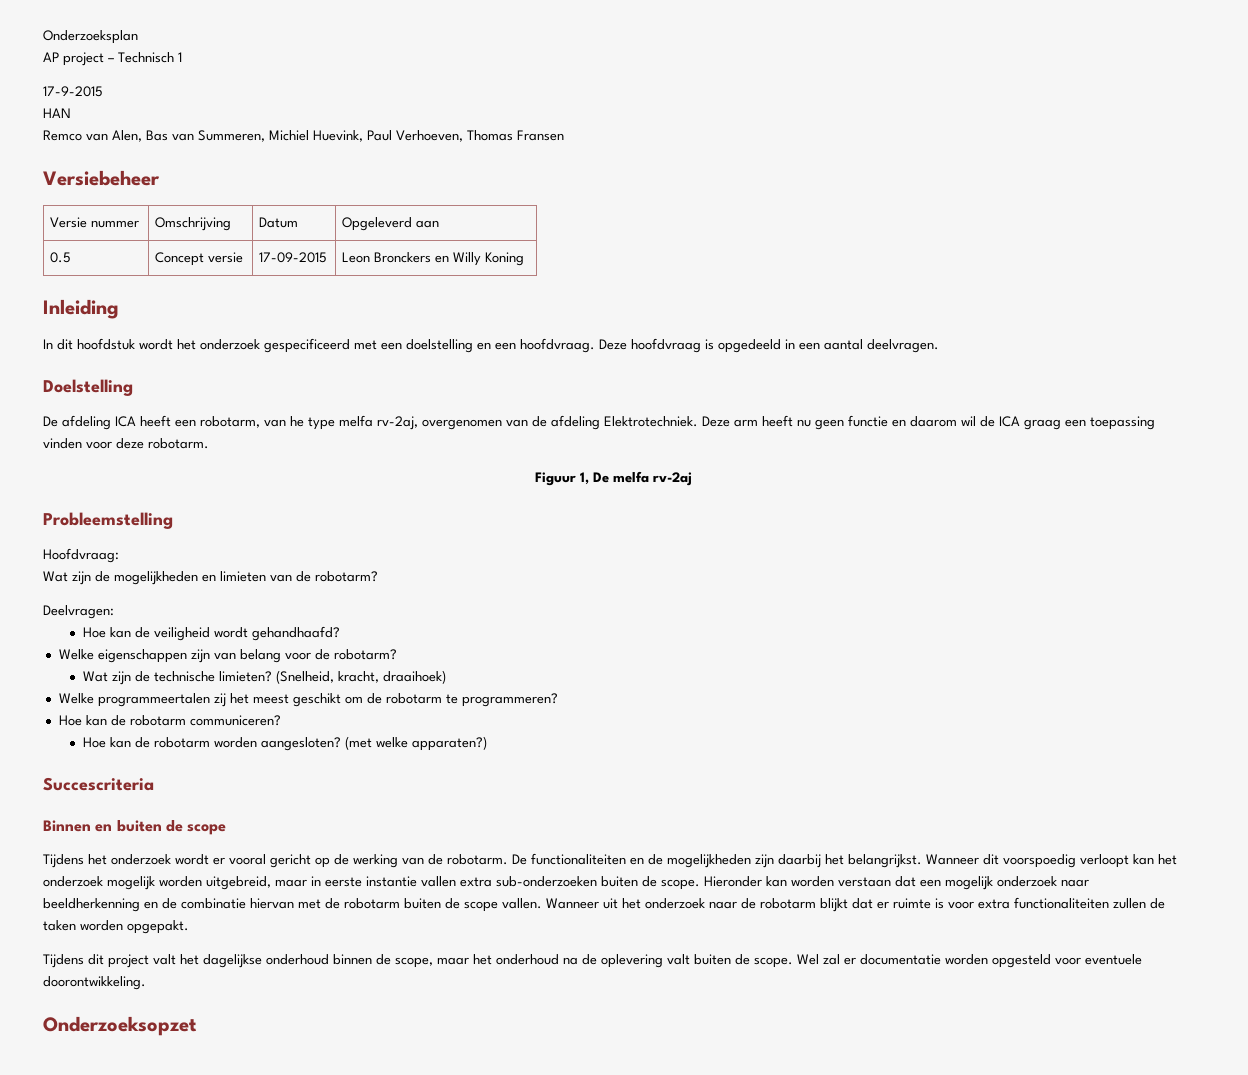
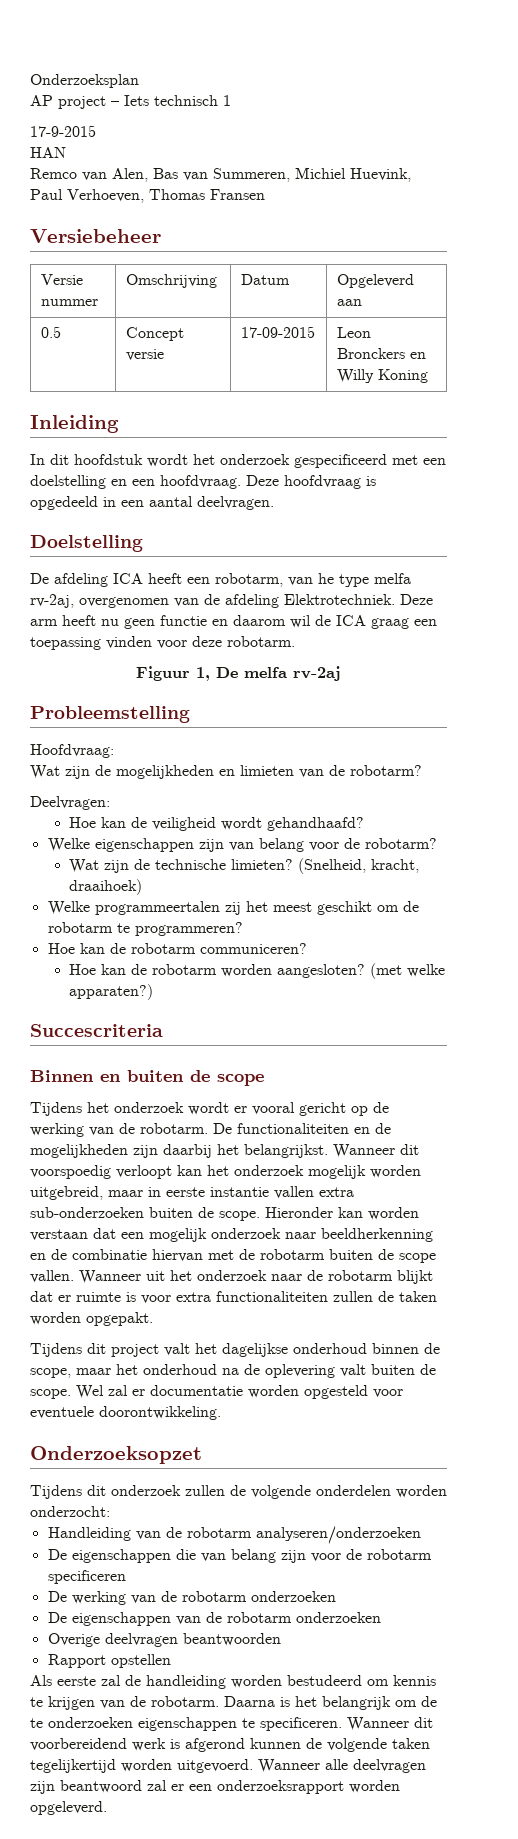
- AP project – Technisch 1
+ AP project – Iets technisch 1
+ Tijdens dit onderzoek zullen de volgende onderdelen worden onderzocht:
+ Handleiding van de robotarm analyseren/onderzoeken
+ De eigenschappen die van belang zijn voor de robotarm specificeren
+ De werking van de robotarm onderzoeken
+ De eigenschappen van de robotarm onderzoeken
+ Overige deelvragen beantwoorden
+ Rapport opstellen
+ Als eerste zal de handleiding worden bestudeerd om kennis te krijgen van de robotarm. Daarna is het belangrijk om de te onderzoeken eigenschappen te specificeren. Wanneer dit voorbereidend werk is afgerond kunnen de volgende taken tegelijkertijd worden uitgevoerd. Wanneer alle deelvragen zijn beantwoord zal er een onderzoeksrapport worden opgeleverd.

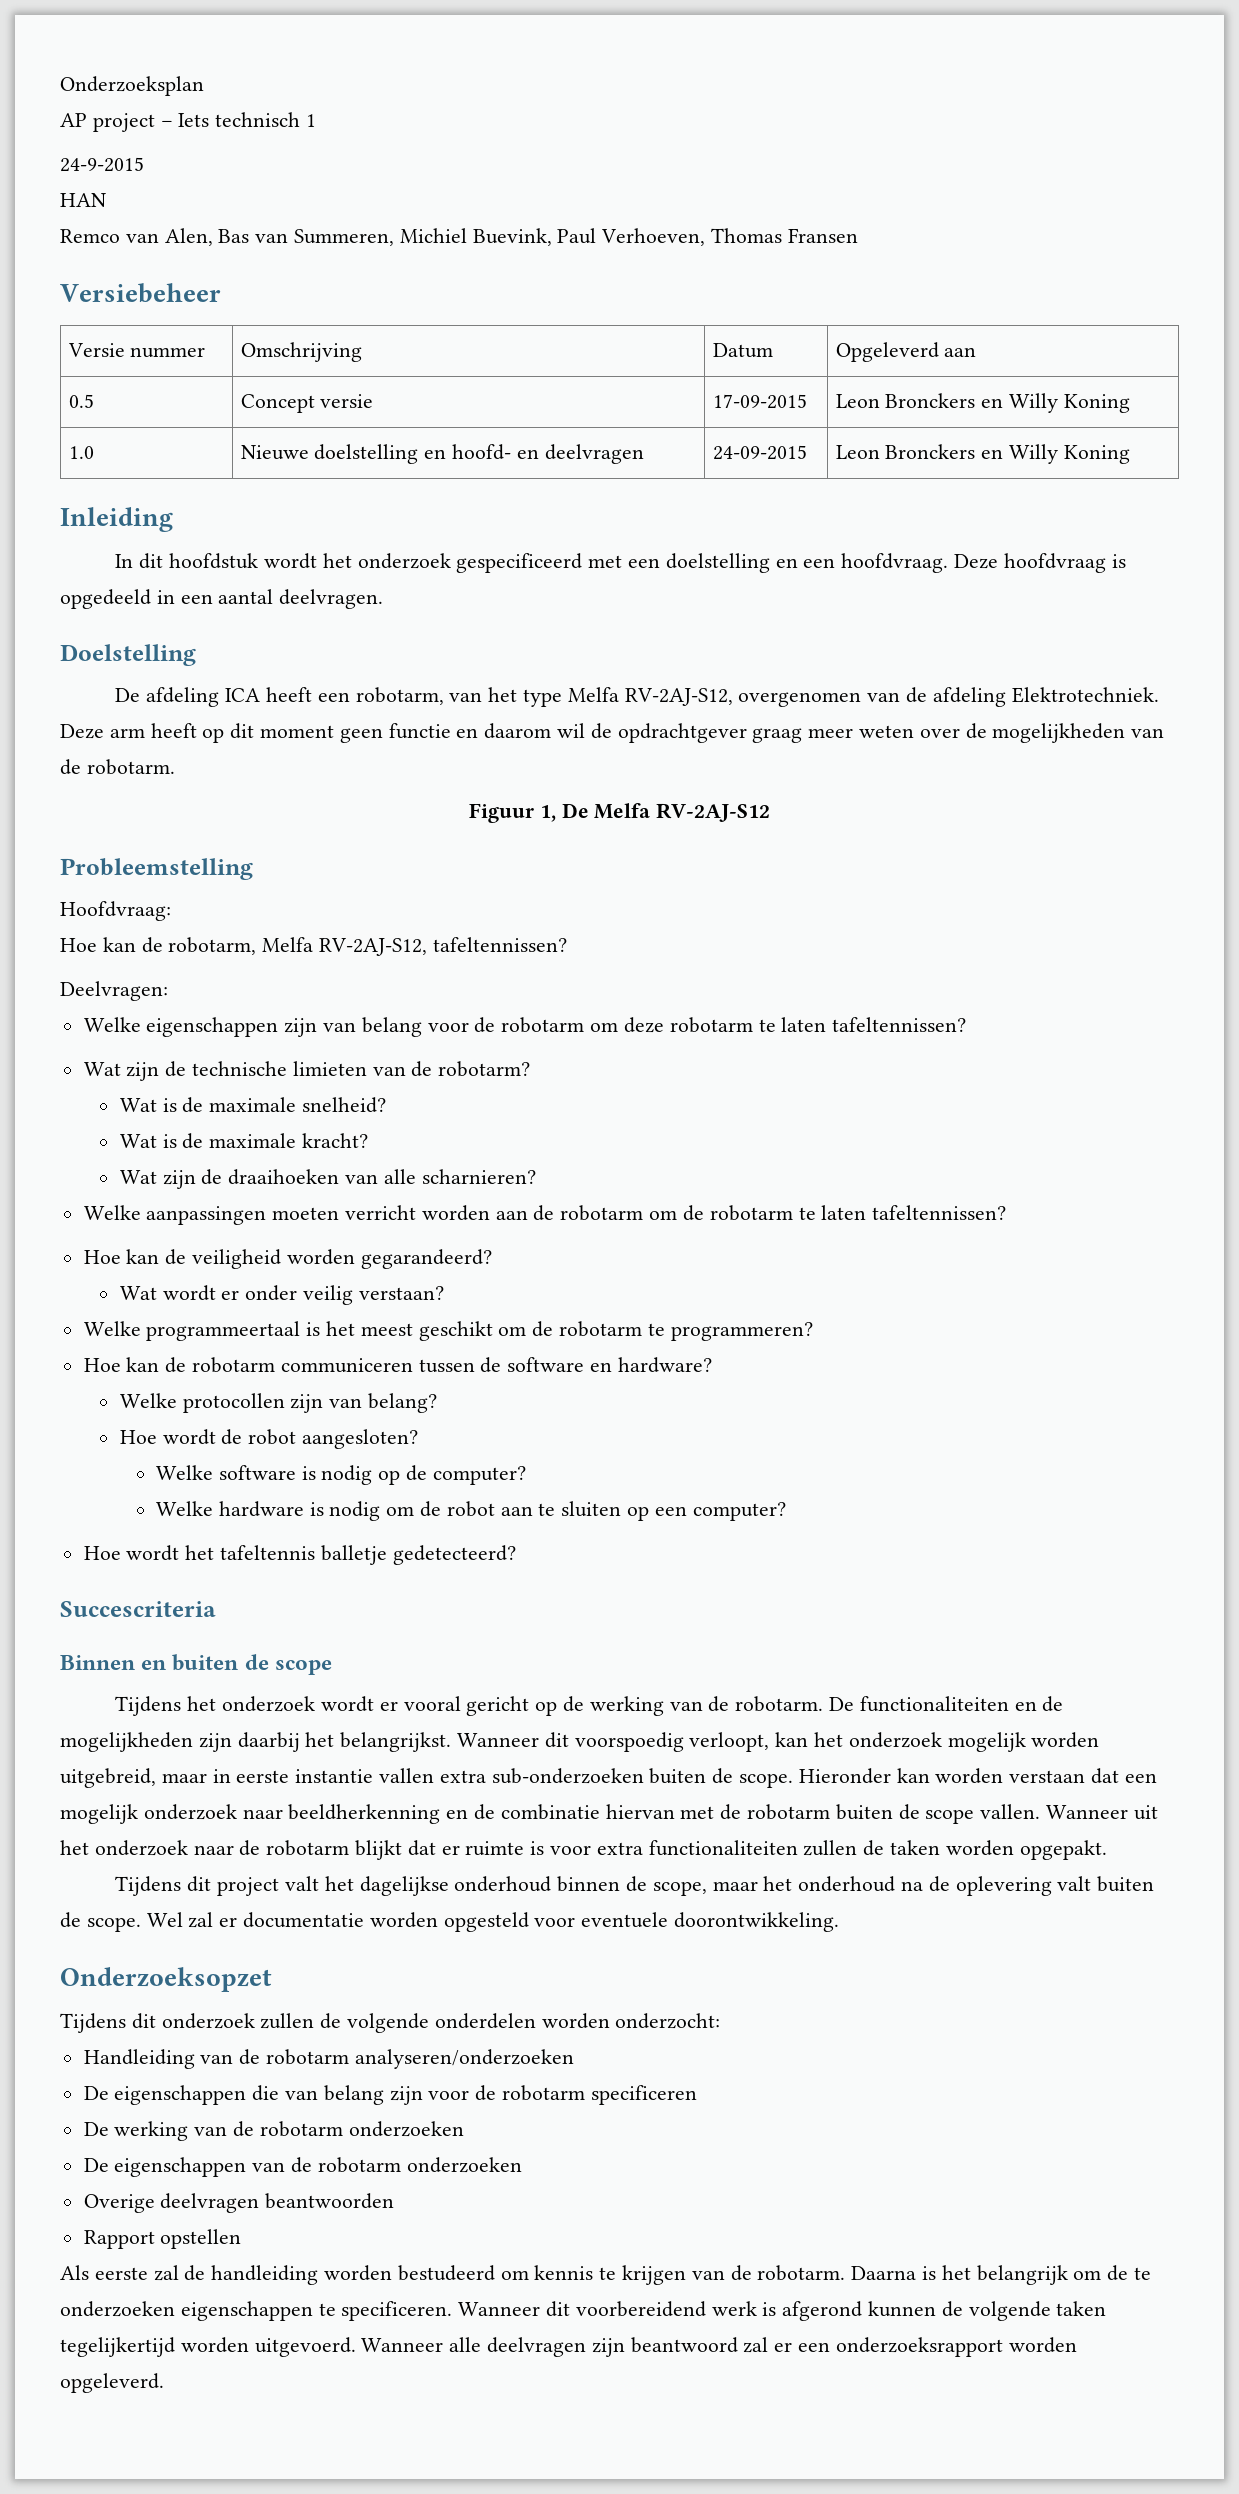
- 17-9-2015
+ 24-9-2015
- Remco van Alen, Bas van Summeren, Michiel Huevink, Paul Verhoeven, Thomas Fransen
+ Remco van Alen, Bas van Summeren, Michiel Buevink, Paul Verhoeven, Thomas Fransen
+ 1.0 | Nieuwe doelstelling en hoofd- en deelvragen | 24-09-2015 | Leon Bronckers en Willy Koning
- De afdeling ICA heeft een robotarm, van he type melfa rv-2aj, overgenomen van de afdeling Elektrotechniek.
+ De afdeling ICA heeft een robotarm, van het type Melfa RV-2AJ-S12, overgenomen van de afdeling Elektrotechniek.
- Deze arm heeft nu geen functie en daarom wil de ICA graag een toepassing vinden voor deze robotarm.
+ Deze arm heeft op dit moment geen functie en daarom wil de opdrachtgever graag meer weten over de mogelijkheden van de robotarm.
- Figuur 1, De melfa rv-2aj
+ Figuur 1, De Melfa RV-2AJ-S12
- Wat zijn de mogelijkheden en limieten van de robotarm?
+ Hoe kan de robotarm, Melfa RV-2AJ-S12, tafeltennissen?
  Deelvragen:
- Hoe kan de veiligheid wordt gehandhaafd?
- Welke eigenschappen zijn van belang voor de robotarm?
- Wat zijn de technische limieten? (Snelheid, kracht, draaihoek)
- Welke programmeertalen zij het meest geschikt om de robotarm te programmeren?
+ Welke eigenschappen zijn van belang voor de robotarm om deze robotarm te laten tafeltennissen?
+ Wat zijn de technische limieten van de robotarm?
+ Wat is de maximale snelheid?
+ Wat is de maximale kracht?
+ Wat zijn de draaihoeken van alle scharnieren?
+ Welke aanpassingen moeten verricht worden aan de robotarm om de robotarm te laten tafeltennissen?
+ Hoe kan de veiligheid worden gegarandeerd?
+ Wat wordt er onder veilig verstaan?
+ Welke programmeertaal is het meest geschikt om de robotarm te programmeren?
- Hoe kan de robotarm communiceren?
- Hoe kan de robotarm worden aangesloten? (met welke apparaten?)
+ Hoe kan de robotarm communiceren tussen de software en hardware?
+ Welke protocollen zijn van belang?
+ Hoe wordt de robot aangesloten?
+ Welke software is nodig op de computer?
+ Welke hardware is nodig om de robot aan te sluiten op een computer?
+ Hoe wordt het tafeltennis balletje gedetecteerd?
- Wanneer dit voorspoedig verloopt kan het onderzoek mogelijk worden uitgebreid, maar in eerste instantie vallen extra sub-onderzoeken buiten de scope.
+ Wanneer dit voorspoedig verloopt, kan het onderzoek mogelijk worden uitgebreid, maar in eerste instantie vallen extra sub-onderzoeken buiten de scope.

